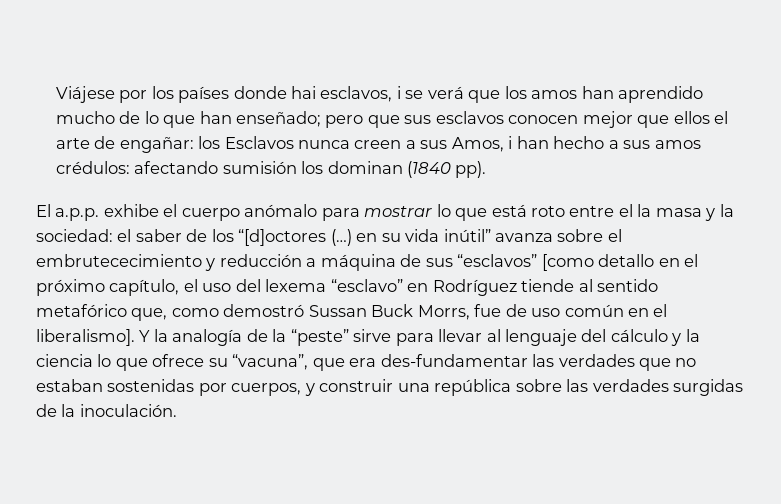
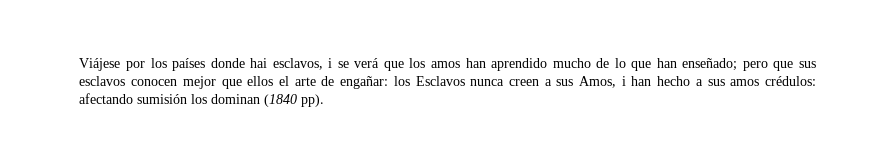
- El a.p.p. exhibe el cuerpo anómalo para mostrar lo que está roto entre el la masa y la sociedad: el saber de los “[d]octores (…) en su vida inútil” avanza sobre el embrutececimiento y reducción a máquina de sus “esclavos” [como detallo en el próximo capítulo, el uso del lexema “esclavo” en Rodríguez tiende al sentido metafórico que, como demostró Sussan Buck Morrs, fue de uso común en el liberalismo]. Y la analogía de la “peste” sirve para llevar al lenguaje del cálculo y la ciencia lo que ofrece su “vacuna”, que era des-fundamentar las verdades que no estaban sostenidas por cuerpos, y construir una república sobre las verdades surgidas de la inoculación.

